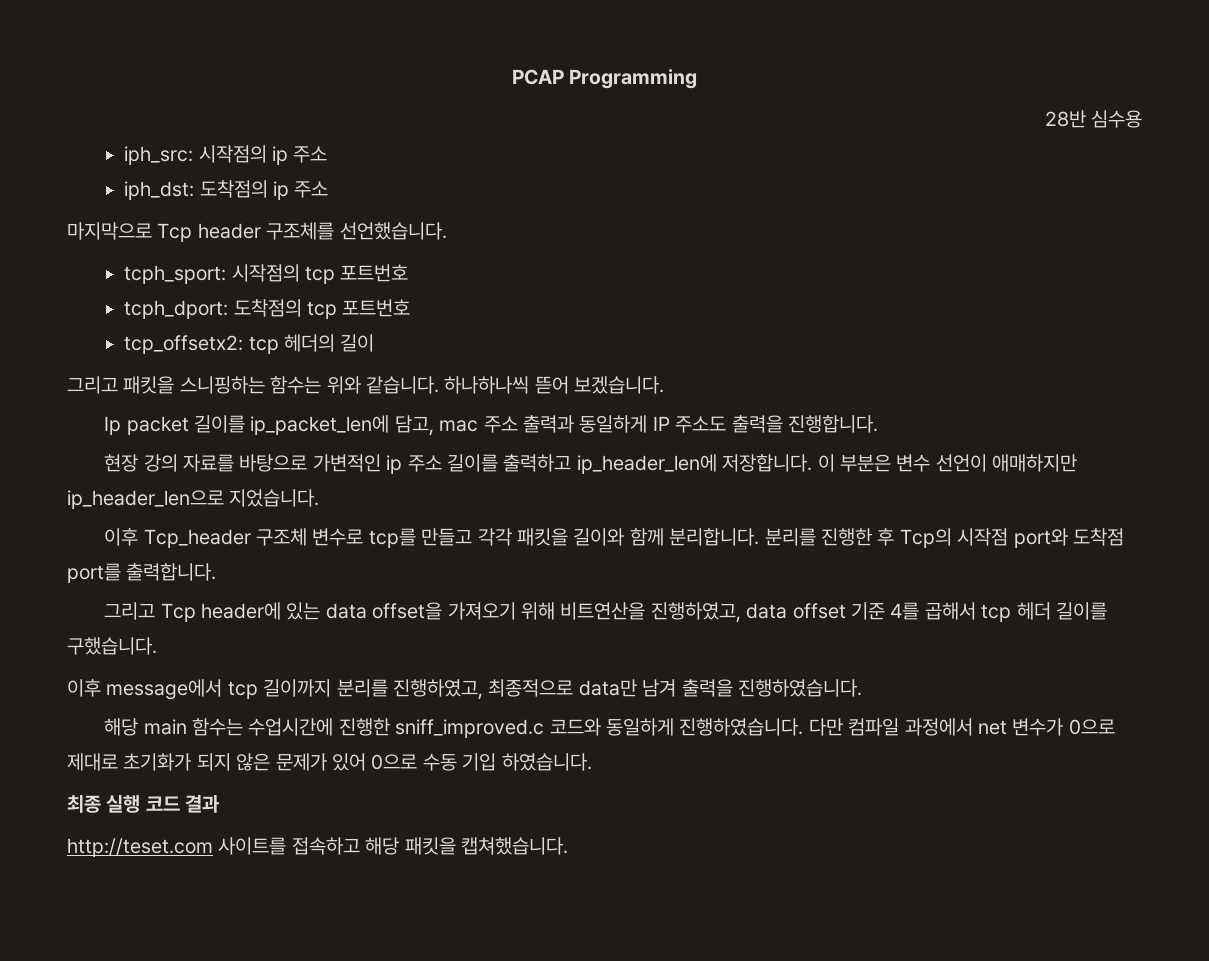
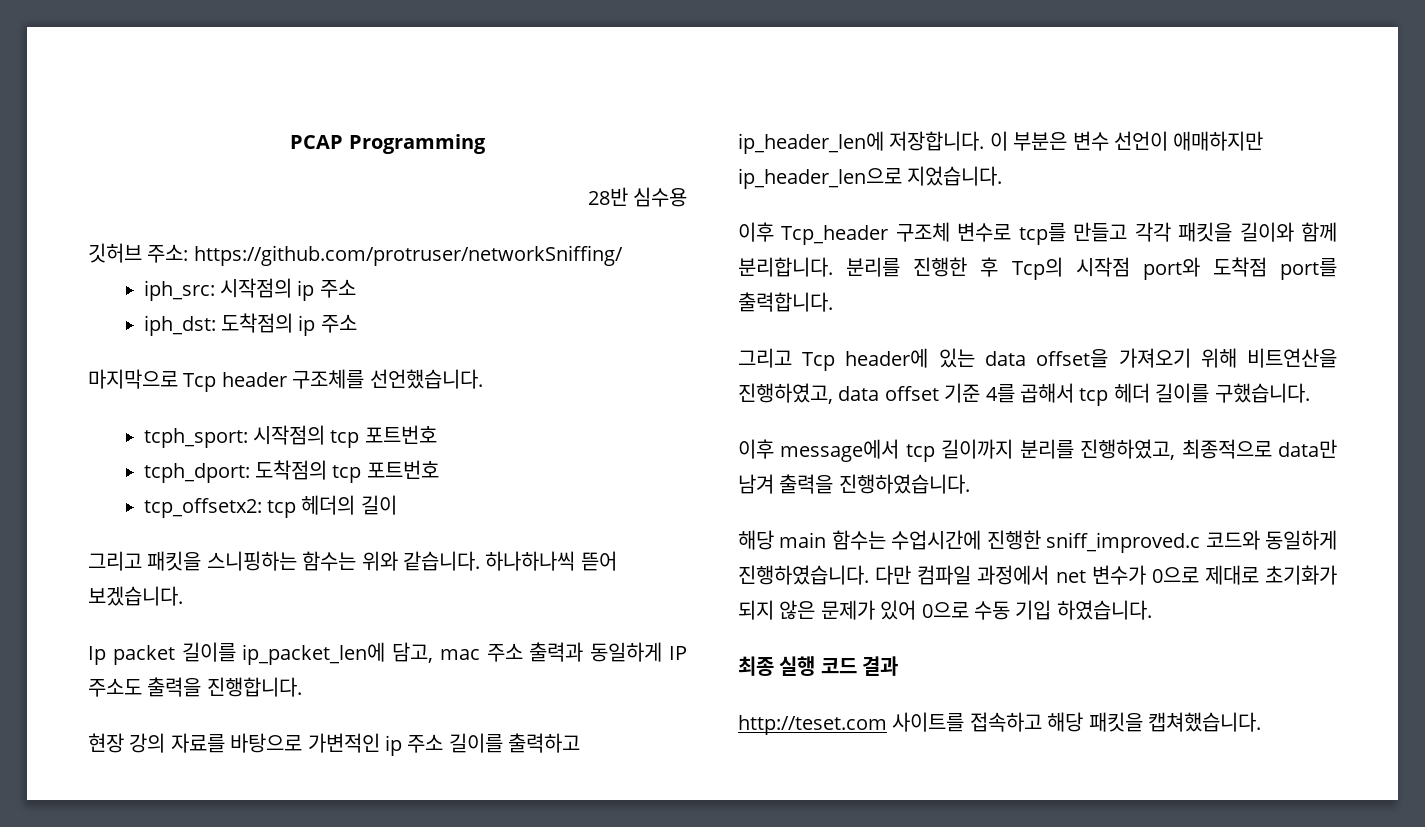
+ 깃허브 주소: https://github.com/protruser/networkSniffing/

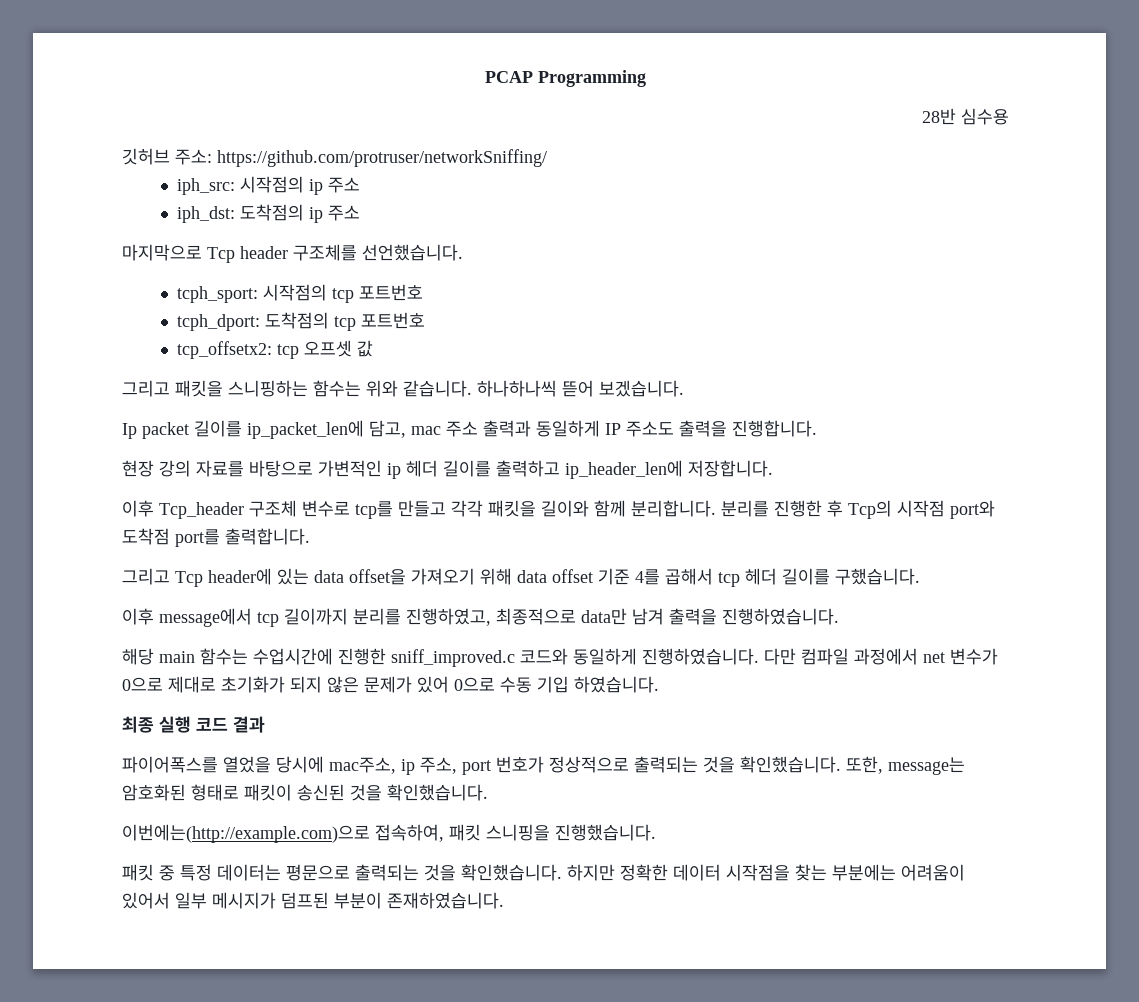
- tcp_offsetx2: tcp 헤더의 길이
+ tcp_offsetx2: tcp 오프셋 값
- 현장 강의 자료를 바탕으로 가변적인 ip 주소 길이를 출력하고 ip_header_len에 저장합니다. 이 부분은 변수 선언이 애매하지만 ip_header_len으로 지었습니다.
+ 현장 강의 자료를 바탕으로 가변적인 ip 헤더 길이를 출력하고 ip_header_len에 저장합니다.
- 그리고 Tcp header에 있는 data offset을 가져오기 위해 비트연산을 진행하였고, data offset 기준 4를 곱해서 tcp 헤더 길이를 구했습니다.
+ 그리고 Tcp header에 있는 data offset을 가져오기 위해 data offset 기준 4를 곱해서 tcp 헤더 길이를 구했습니다.
- http://teset.com 사이트를 접속하고 해당 패킷을 캡쳐했습니다.
+ 파이어폭스를 열었을 당시에 mac주소, ip 주소, port 번호가 정상적으로 출력되는 것을 확인했습니다. 또한, message는 암호화된 형태로 패킷이 송신된 것을 확인했습니다.
+ 이번에는(http://example.com)으로 접속하여, 패킷 스니핑을 진행했습니다.
+ 패킷 중 특정 데이터는 평문으로 출력되는 것을 확인했습니다. 하지만 정확한 데이터 시작점을 찾는 부분에는 어려움이 있어서 일부 메시지가 덤프된 부분이 존재하였습니다.

